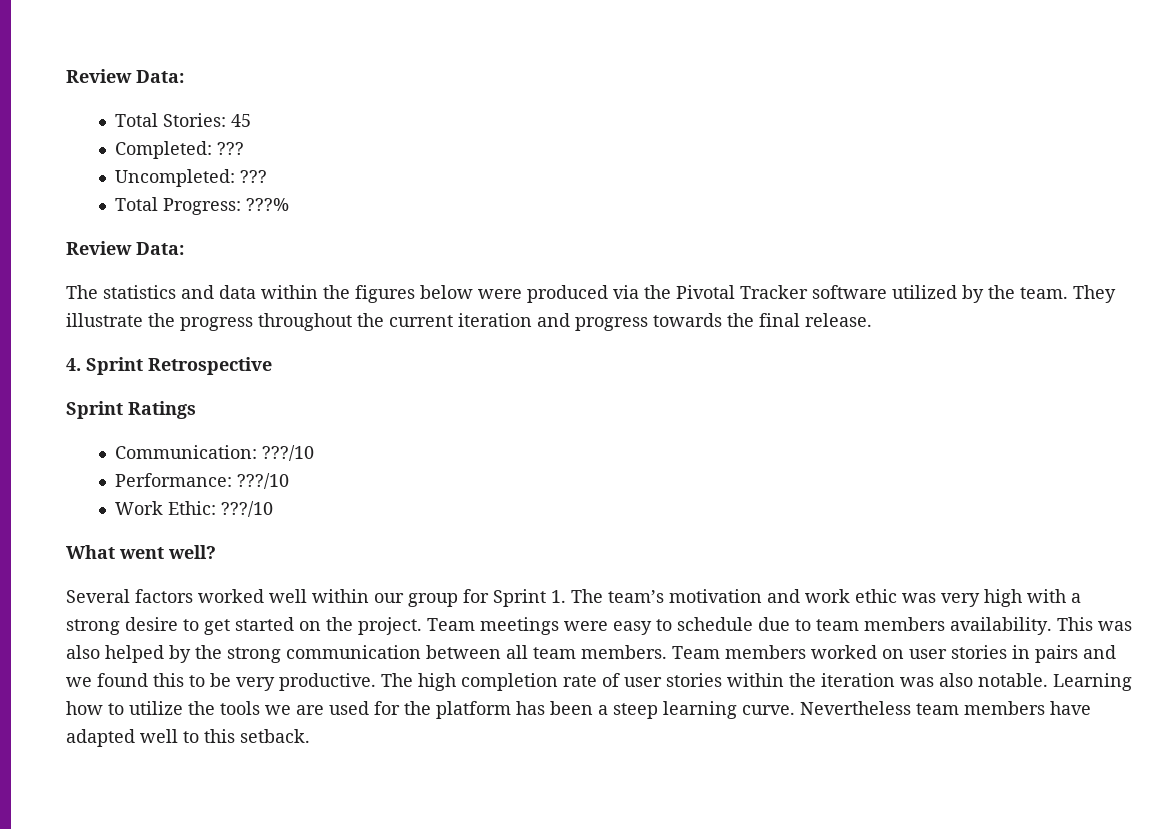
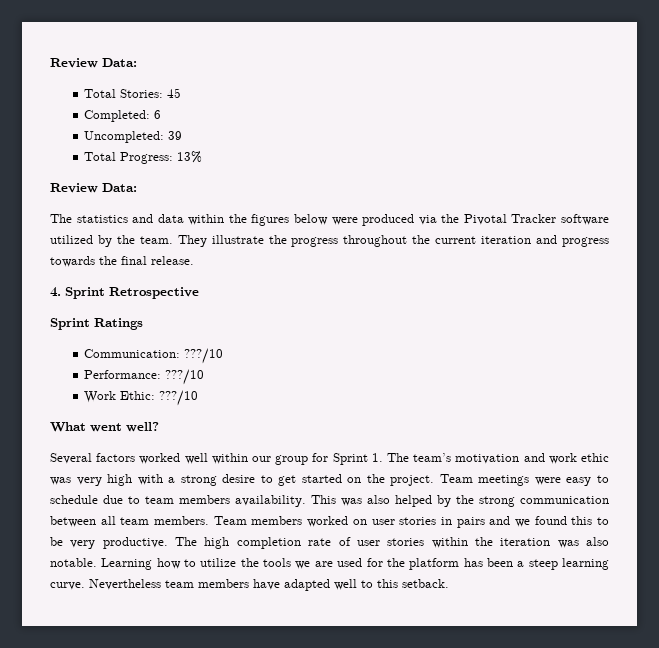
- Completed: ???
+ Completed: 6
- Uncompleted: ???
+ Uncompleted: 39
- Total Progress: ???%
+ Total Progress: 13%

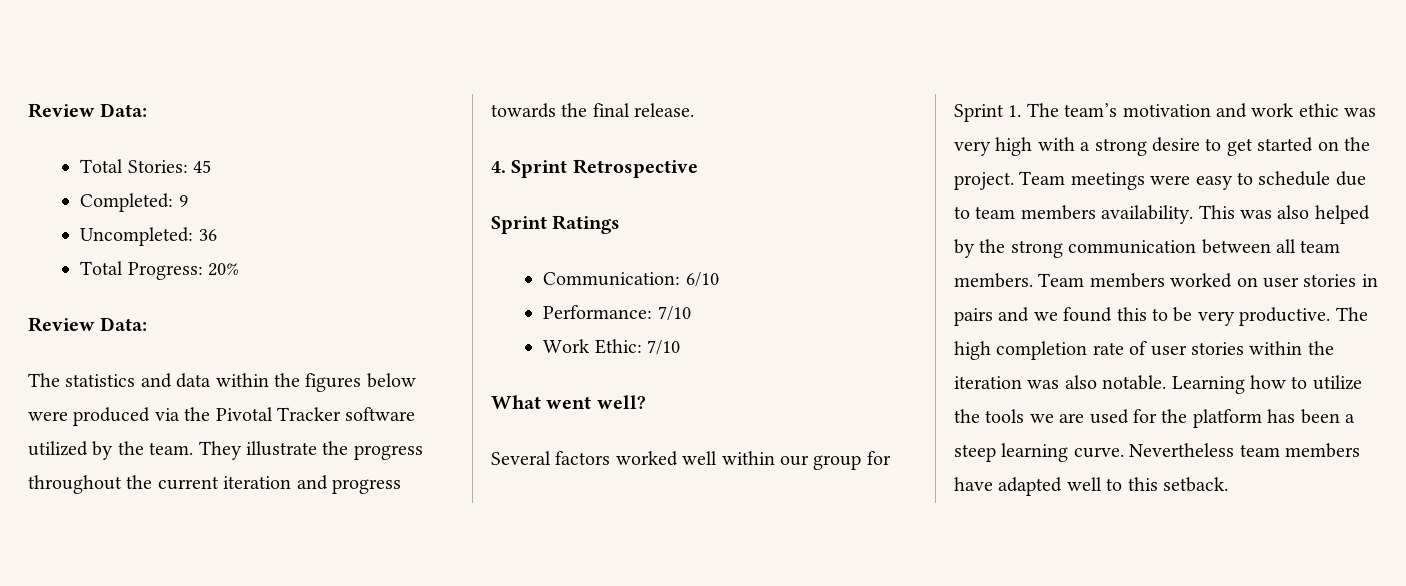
- Completed: 6
+ Completed: 9
- Uncompleted: 39
+ Uncompleted: 36
- Total Progress: 13%
+ Total Progress: 20%
- Communication: ???/10
+ Communication: 6/10
- Performance: ???/10
+ Performance: 7/10
- Work Ethic: ???/10
+ Work Ethic: 7/10

